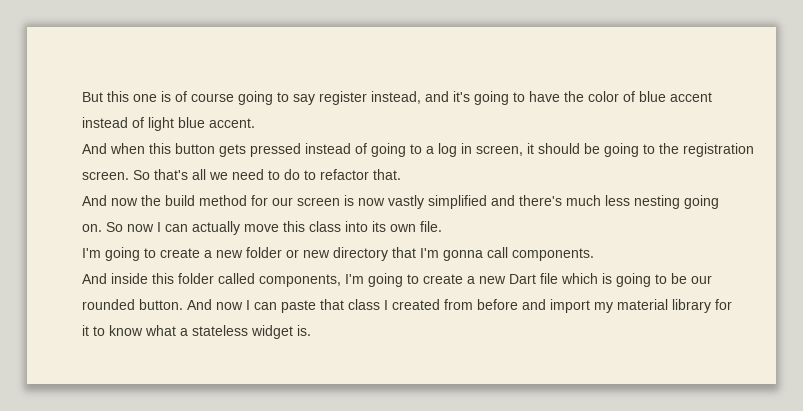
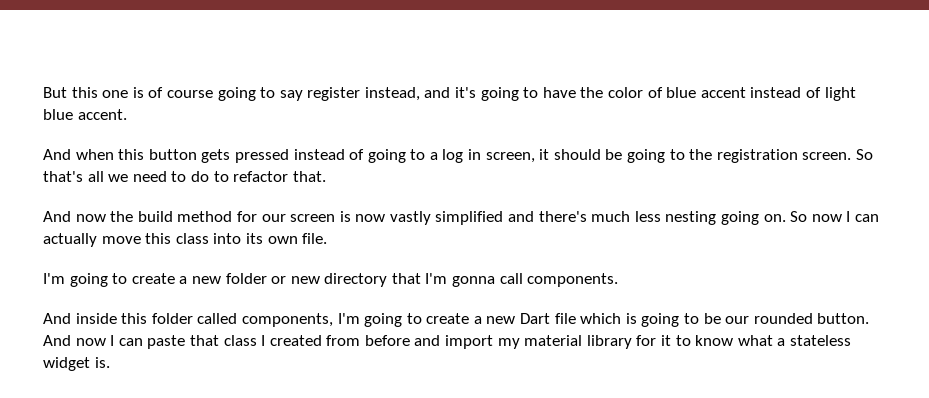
- But this one is of course going to say register instead, and it's going to have the color of blue accent
- instead of light blue accent.
+ But this one is of course going to say register instead, and it's going to have the color of blue accent instead of light blue accent.
- And when this button gets pressed instead of going to a log in screen, it should be going to the registration
- screen.
+ And when this button gets pressed instead of going to a log in screen, it should be going to the registration screen.
- And now the build method for our screen is now vastly simplified and there's much less nesting going
- on.
+ And now the build method for our screen is now vastly simplified and there's much less nesting going on.
- And inside this folder called components, I'm going to create a new Dart file which is going to be our
- rounded button.
+ And inside this folder called components, I'm going to create a new Dart file which is going to be our rounded button.
- And now I can paste that class I created from before and import my material library for
- it to know what a stateless widget is.
+ And now I can paste that class I created from before and import my material library for it to know what a stateless widget is.

